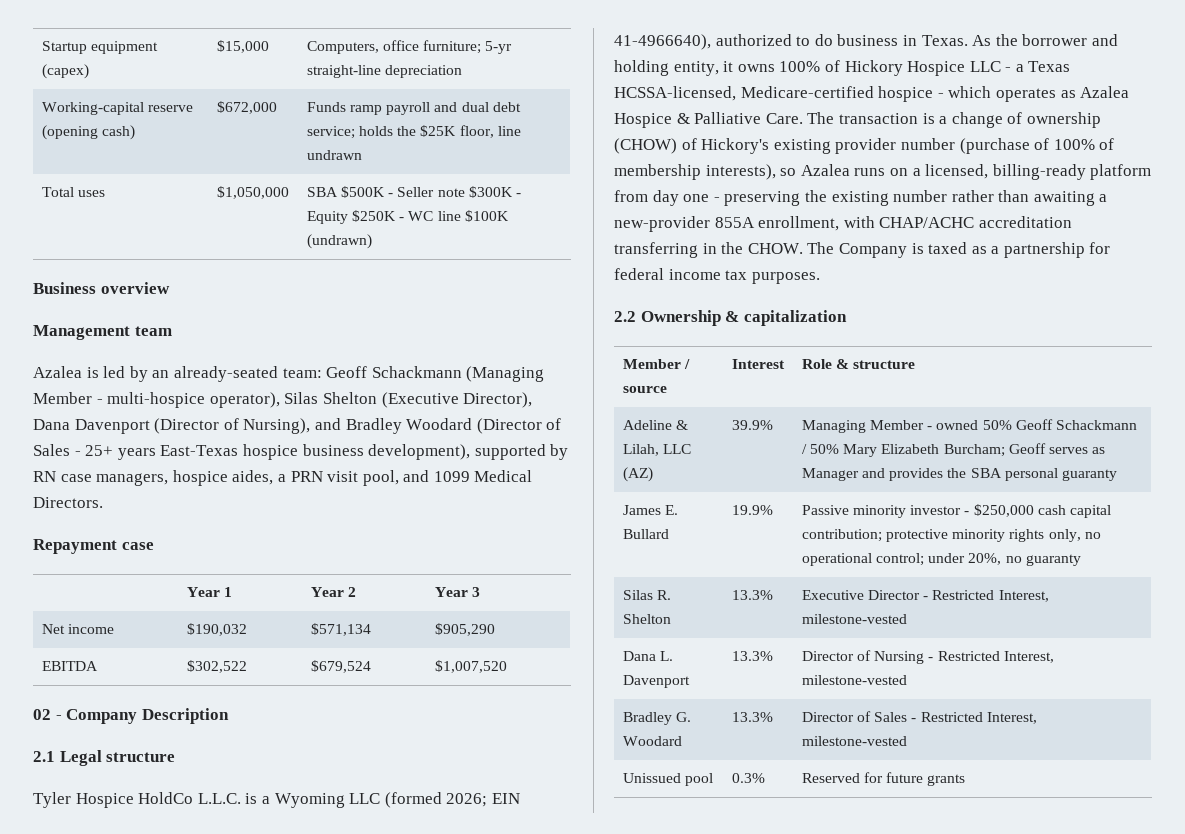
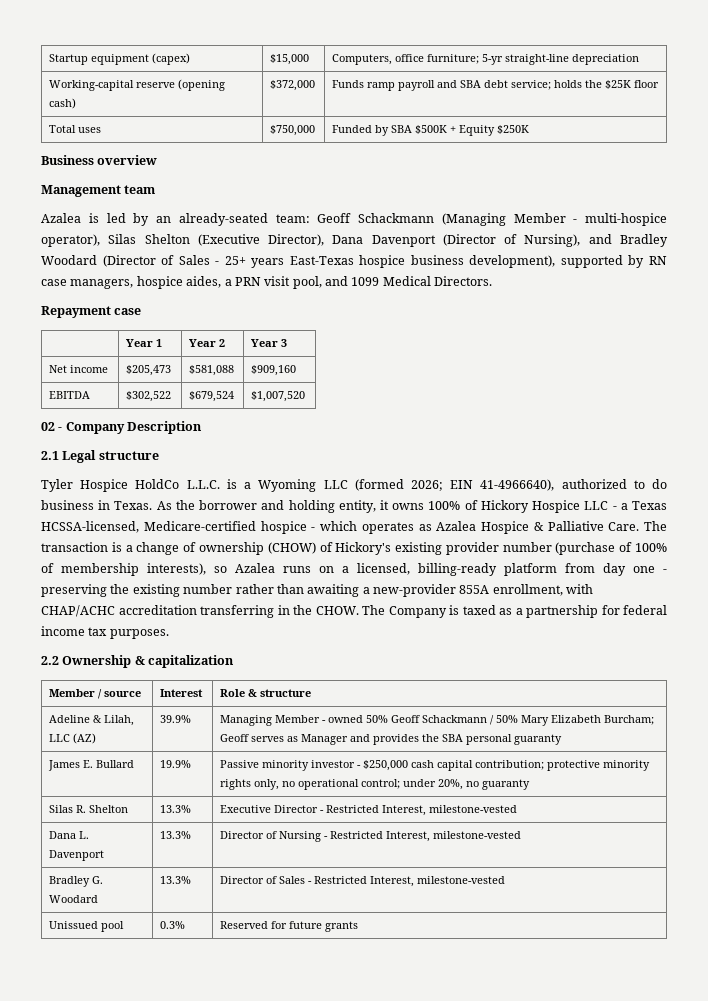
- Working-capital reserve (opening cash) | $672,000 | Funds ramp payroll and dual debt service; holds the $25K floor, line undrawn
+ Working-capital reserve (opening cash) | $372,000 | Funds ramp payroll and SBA debt service; holds the $25K floor
- Total uses | $1,050,000 | SBA $500K - Seller note $300K - Equity $250K - WC line $100K (undrawn)
+ Total uses | $750,000 | Funded by SBA $500K + Equity $250K
- Net income | $190,032 | $571,134 | $905,290
+ Net income | $205,473 | $581,088 | $909,160

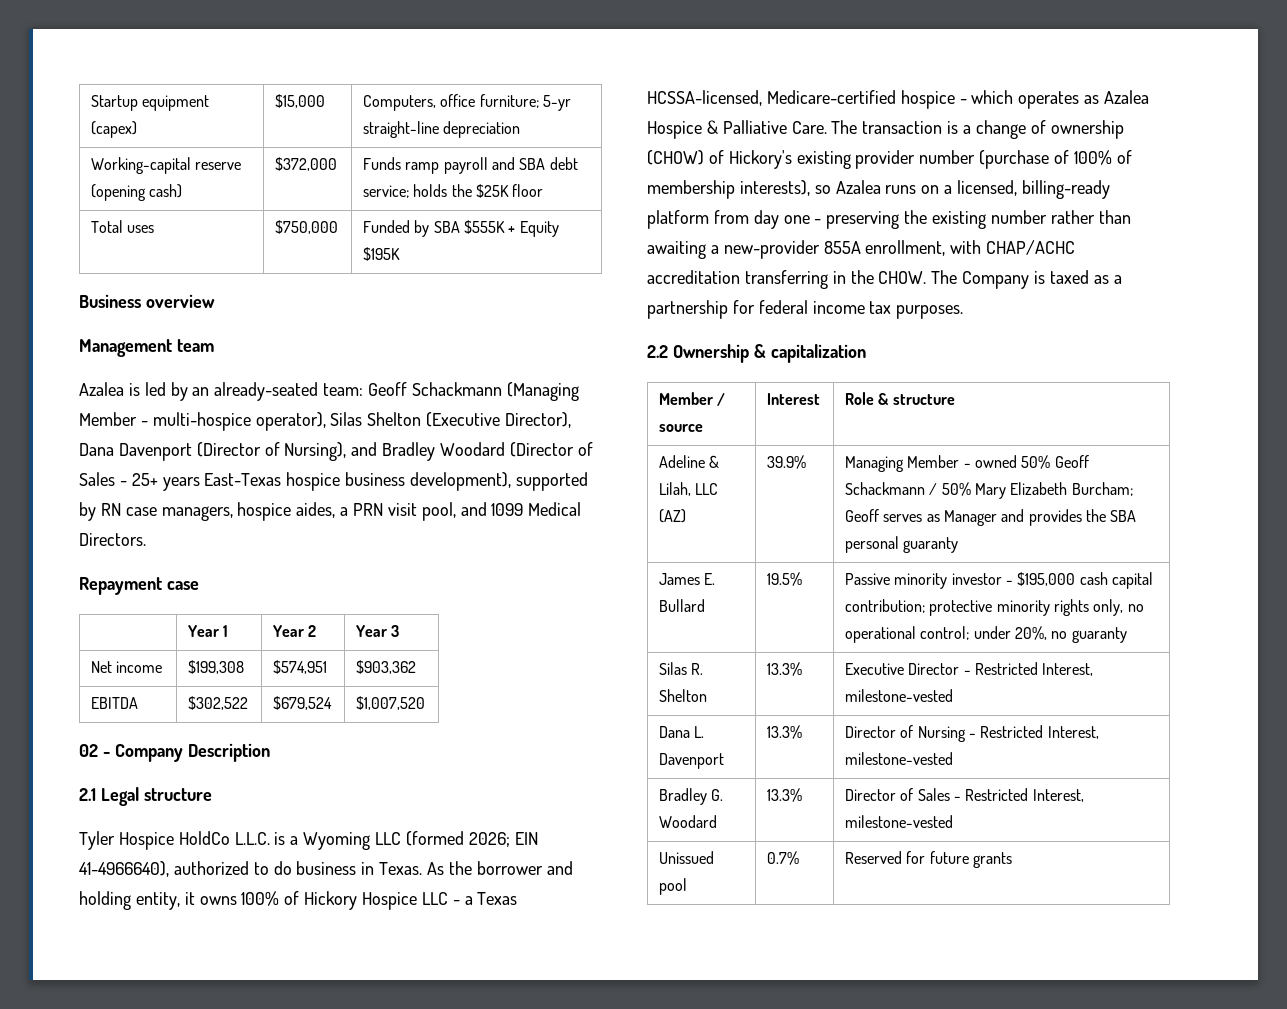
- Total uses | $750,000 | Funded by SBA $500K + Equity $250K
+ Total uses | $750,000 | Funded by SBA $555K + Equity $195K
- Net income | $205,473 | $581,088 | $909,160
+ Net income | $199,308 | $574,951 | $903,362
- James E. Bullard | 19.9% | Passive minority investor - $250,000 cash capital contribution; protective minority rights only, no operational control; under 20%, no guaranty
+ James E. Bullard | 19.5% | Passive minority investor - $195,000 cash capital contribution; protective minority rights only, no operational control; under 20%, no guaranty
- Unissued pool | 0.3% | Reserved for future grants
+ Unissued pool | 0.7% | Reserved for future grants

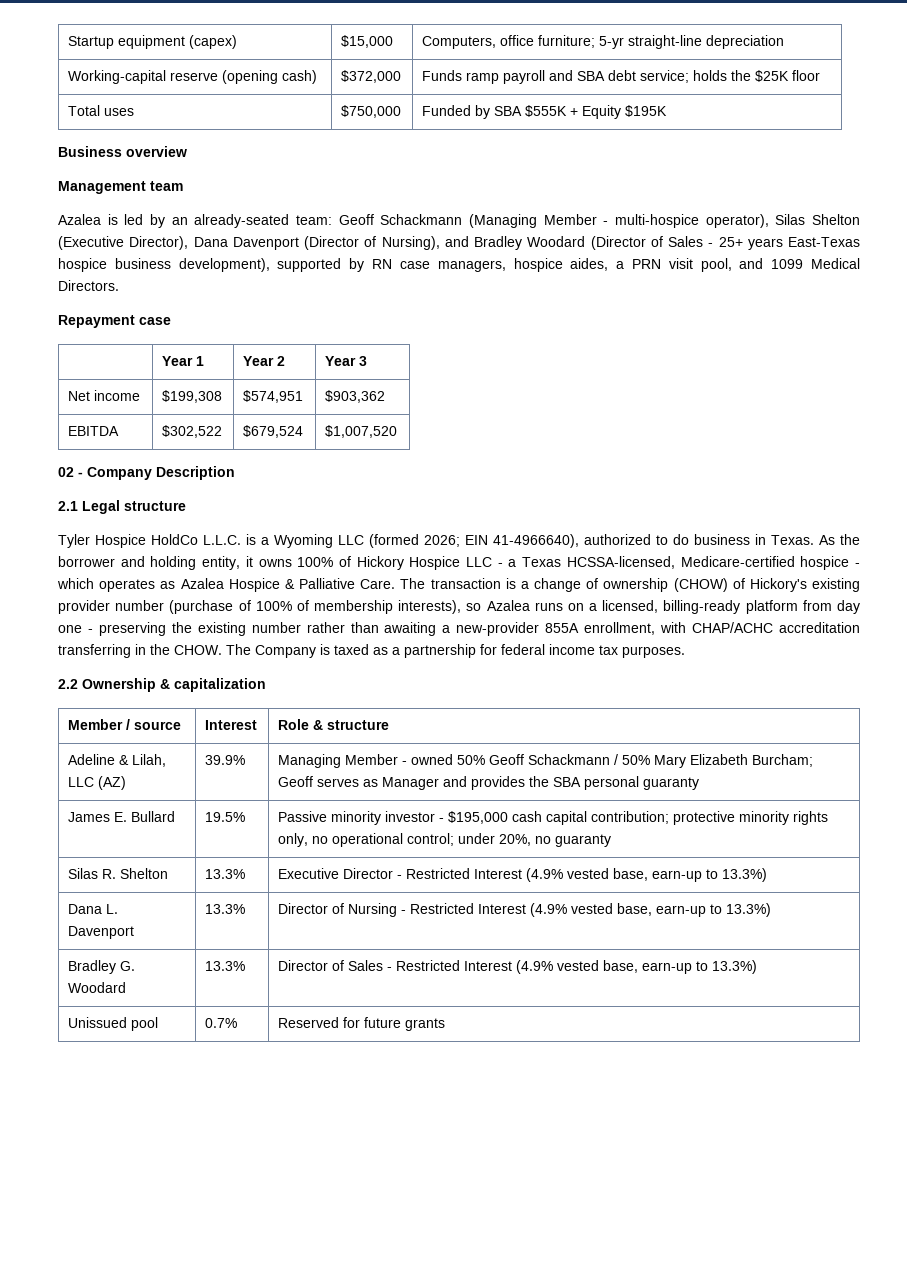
- Silas R. Shelton | 13.3% | Executive Director - Restricted Interest, milestone-vested
+ Silas R. Shelton | 13.3% | Executive Director - Restricted Interest (4.9% vested base, earn-up to 13.3%)
- Dana L. Davenport | 13.3% | Director of Nursing - Restricted Interest, milestone-vested
+ Dana L. Davenport | 13.3% | Director of Nursing - Restricted Interest (4.9% vested base, earn-up to 13.3%)
- Bradley G. Woodard | 13.3% | Director of Sales - Restricted Interest, milestone-vested
+ Bradley G. Woodard | 13.3% | Director of Sales - Restricted Interest (4.9% vested base, earn-up to 13.3%)

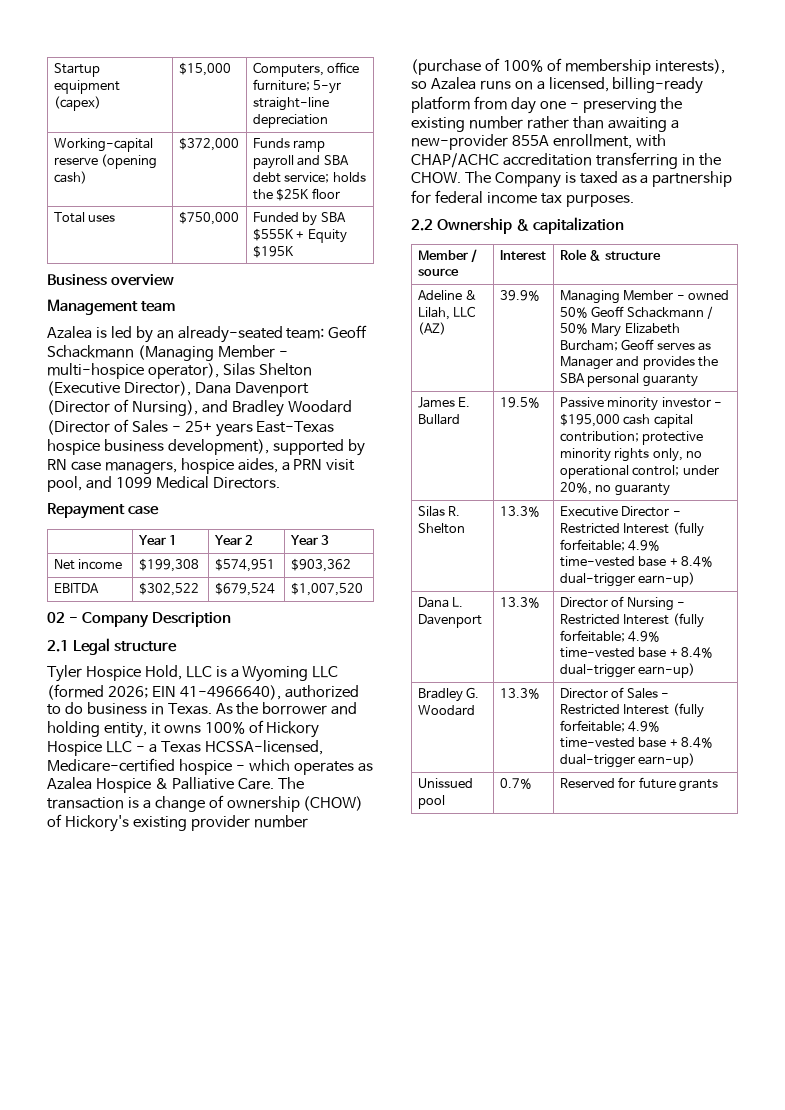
- Tyler Hospice HoldCo L.L.C. is a Wyoming LLC (formed 2026; EIN 41-4966640), authorized to do business in Texas.
+ Tyler Hospice Hold, LLC is a Wyoming LLC (formed 2026; EIN 41-4966640), authorized to do business in Texas.
- Silas R. Shelton | 13.3% | Executive Director - Restricted Interest (4.9% vested base, earn-up to 13.3%)
+ Silas R. Shelton | 13.3% | Executive Director - Restricted Interest (fully forfeitable; 4.9% time-vested base + 8.4% dual-trigger earn-up)
- Dana L. Davenport | 13.3% | Director of Nursing - Restricted Interest (4.9% vested base, earn-up to 13.3%)
+ Dana L. Davenport | 13.3% | Director of Nursing - Restricted Interest (fully forfeitable; 4.9% time-vested base + 8.4% dual-trigger earn-up)
- Bradley G. Woodard | 13.3% | Director of Sales - Restricted Interest (4.9% vested base, earn-up to 13.3%)
+ Bradley G. Woodard | 13.3% | Director of Sales - Restricted Interest (fully forfeitable; 4.9% time-vested base + 8.4% dual-trigger earn-up)

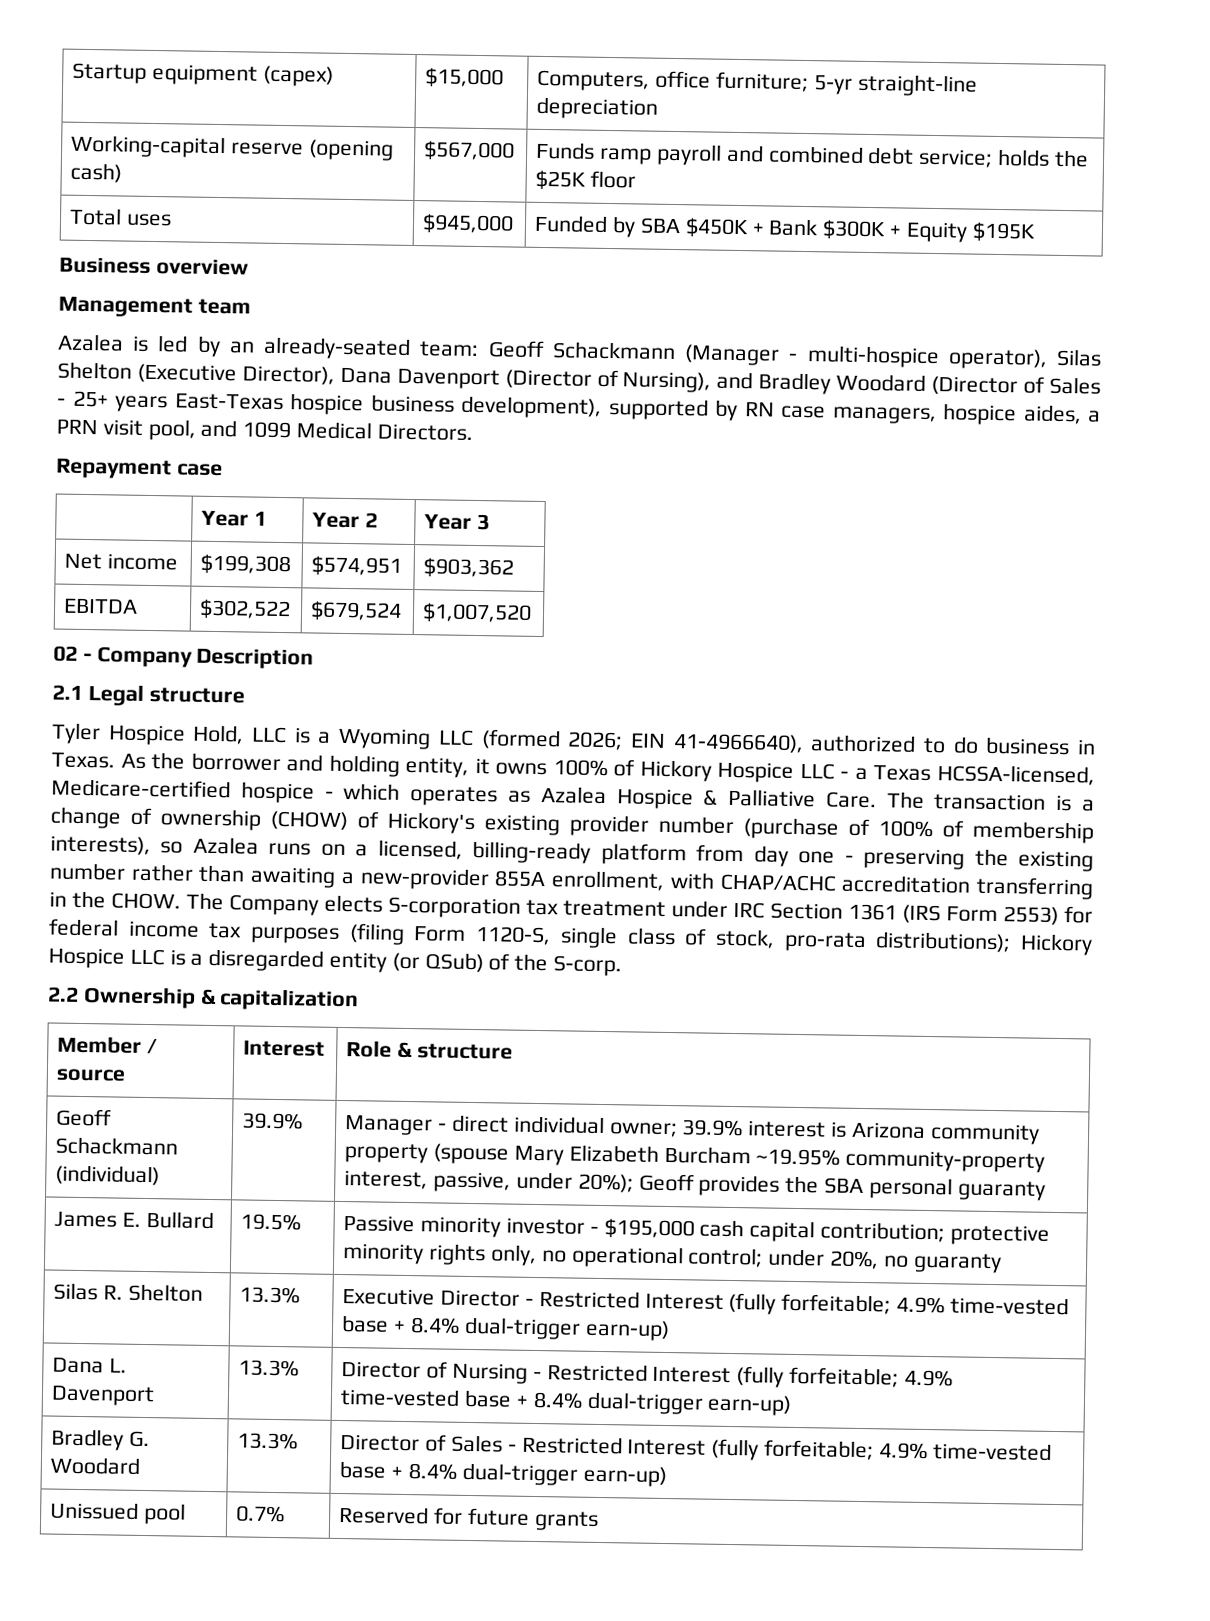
- Working-capital reserve (opening cash) | $372,000 | Funds ramp payroll and SBA debt service; holds the $25K floor
+ Working-capital reserve (opening cash) | $567,000 | Funds ramp payroll and combined debt service; holds the $25K floor
- Total uses | $750,000 | Funded by SBA $555K + Equity $195K
+ Total uses | $945,000 | Funded by SBA $450K + Bank $300K + Equity $195K
- Azalea is led by an already-seated team: Geoff Schackmann (Managing Member - multi-hospice operator), Silas Shelton (Executive Director), Dana Davenport (Director of Nursing), and Bradley Woodard (Director of Sales - 25+ years East-Texas hospice business development), supported by RN case managers, hospice aides, a PRN visit pool, and 1099 Medical Directors.
+ Azalea is led by an already-seated team: Geoff Schackmann (Manager - multi-hospice operator), Silas Shelton (Executive Director), Dana Davenport (Director of Nursing), and Bradley Woodard (Director of Sales - 25+ years East-Texas hospice business development), supported by RN case managers, hospice aides, a PRN visit pool, and 1099 Medical Directors.
- The Company is taxed as a partnership for federal income tax purposes.
+ The Company elects S-corporation tax treatment under IRC Section 1361 (IRS Form 2553) for federal income tax purposes (filing Form 1120-S, single class of stock, pro-rata distributions); Hickory Hospice LLC is a disregarded entity (or QSub) of the S-corp.
- Adeline & Lilah, LLC (AZ) | 39.9% | Managing Member - owned 50% Geoff Schackmann / 50% Mary Elizabeth Burcham; Geoff serves as Manager and provides the SBA personal guaranty
+ Geoff Schackmann (individual) | 39.9% | Manager - direct individual owner; 39.9% interest is Arizona community property (spouse Mary Elizabeth Burcham ~19.95% community-property interest, passive, under 20%); Geoff provides the SBA personal guaranty

